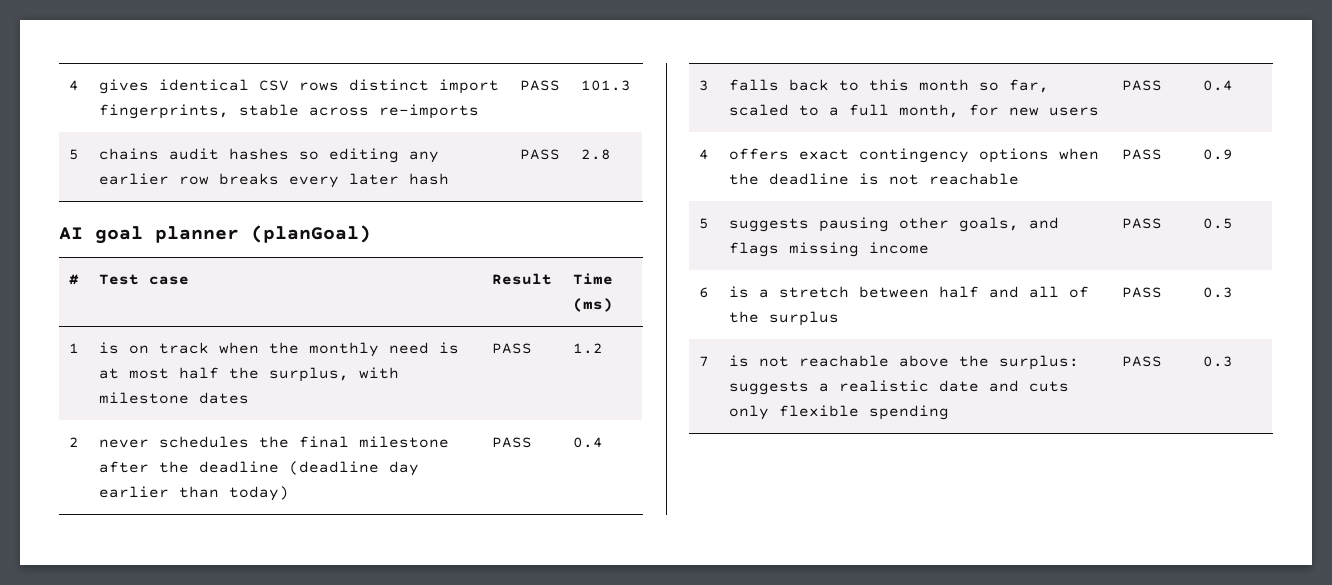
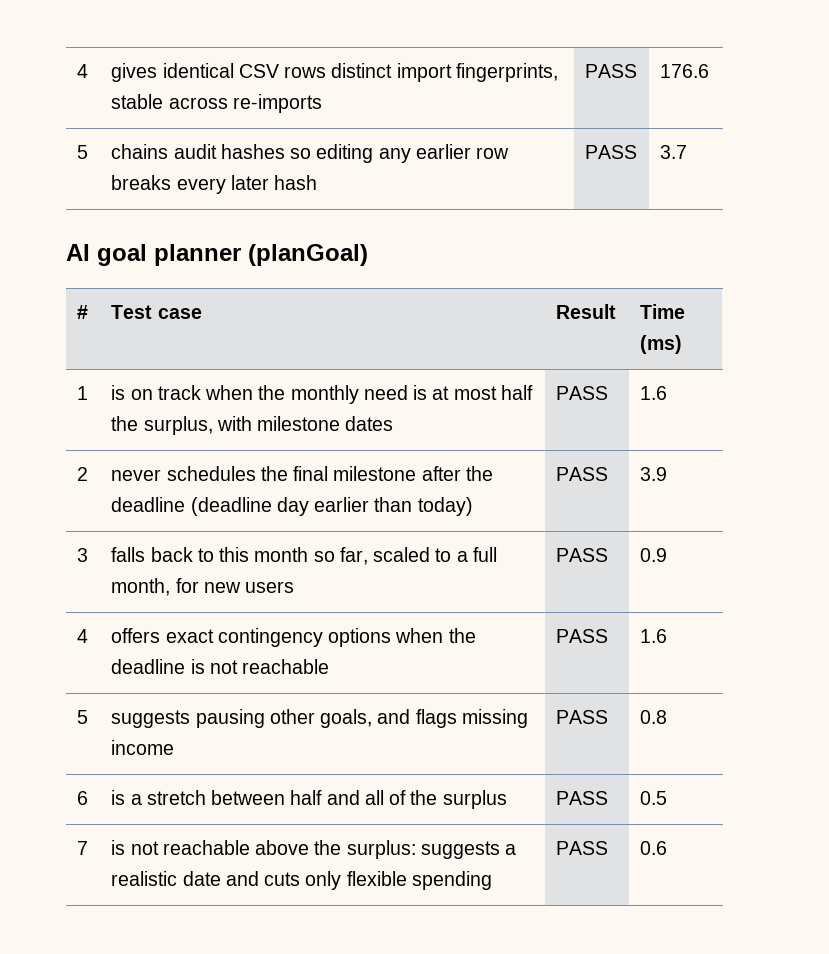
- 4 | gives identical CSV rows distinct import fingerprints, stable across re-imports | PASS | 101.3
+ 4 | gives identical CSV rows distinct import fingerprints, stable across re-imports | PASS | 176.6
- 5 | chains audit hashes so editing any earlier row breaks every later hash | PASS | 2.8
+ 5 | chains audit hashes so editing any earlier row breaks every later hash | PASS | 3.7
- 1 | is on track when the monthly need is at most half the surplus, with milestone dates | PASS | 1.2
+ 1 | is on track when the monthly need is at most half the surplus, with milestone dates | PASS | 1.6
- 2 | never schedules the final milestone after the deadline (deadline day earlier than today) | PASS | 0.4
+ 2 | never schedules the final milestone after the deadline (deadline day earlier than today) | PASS | 3.9
- 3 | falls back to this month so far, scaled to a full month, for new users | PASS | 0.4
+ 3 | falls back to this month so far, scaled to a full month, for new users | PASS | 0.9
- 4 | offers exact contingency options when the deadline is not reachable | PASS | 0.9
+ 4 | offers exact contingency options when the deadline is not reachable | PASS | 1.6
- 5 | suggests pausing other goals, and flags missing income | PASS | 0.5
+ 5 | suggests pausing other goals, and flags missing income | PASS | 0.8
- 6 | is a stretch between half and all of the surplus | PASS | 0.3
+ 6 | is a stretch between half and all of the surplus | PASS | 0.5
- 7 | is not reachable above the surplus: suggests a realistic date and cuts only flexible spending | PASS | 0.3
+ 7 | is not reachable above the surplus: suggests a realistic date and cuts only flexible spending | PASS | 0.6

